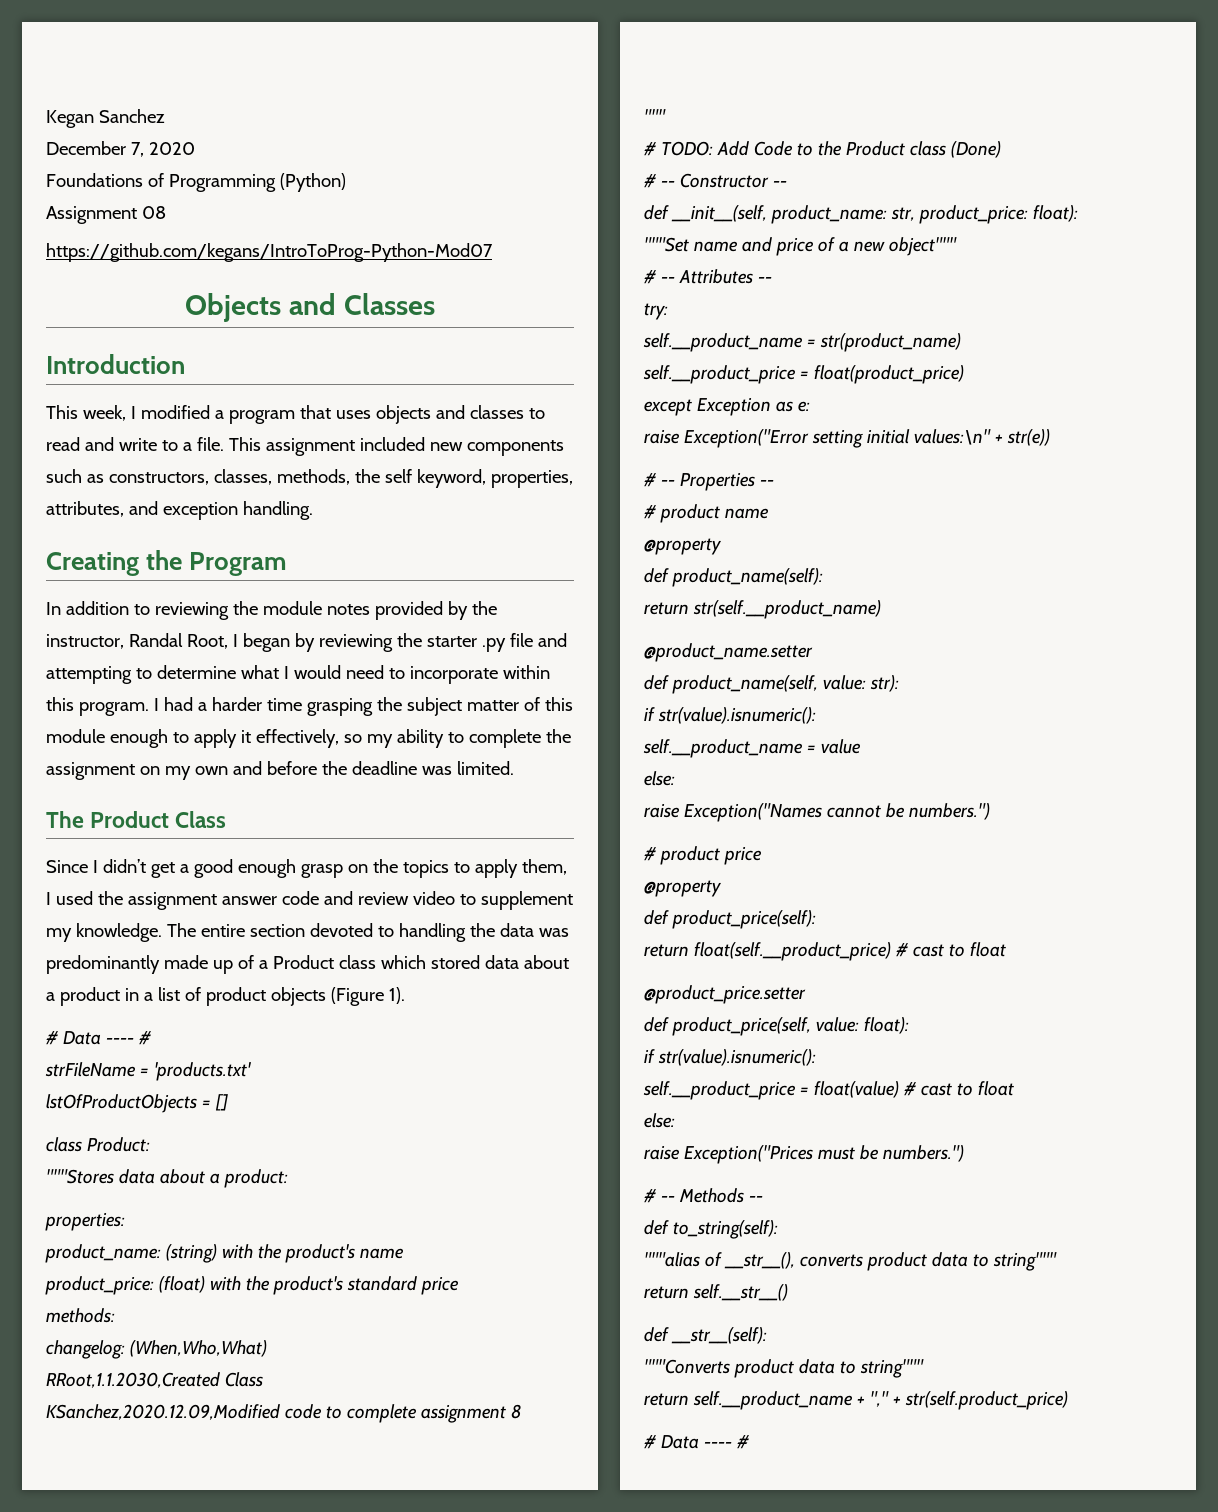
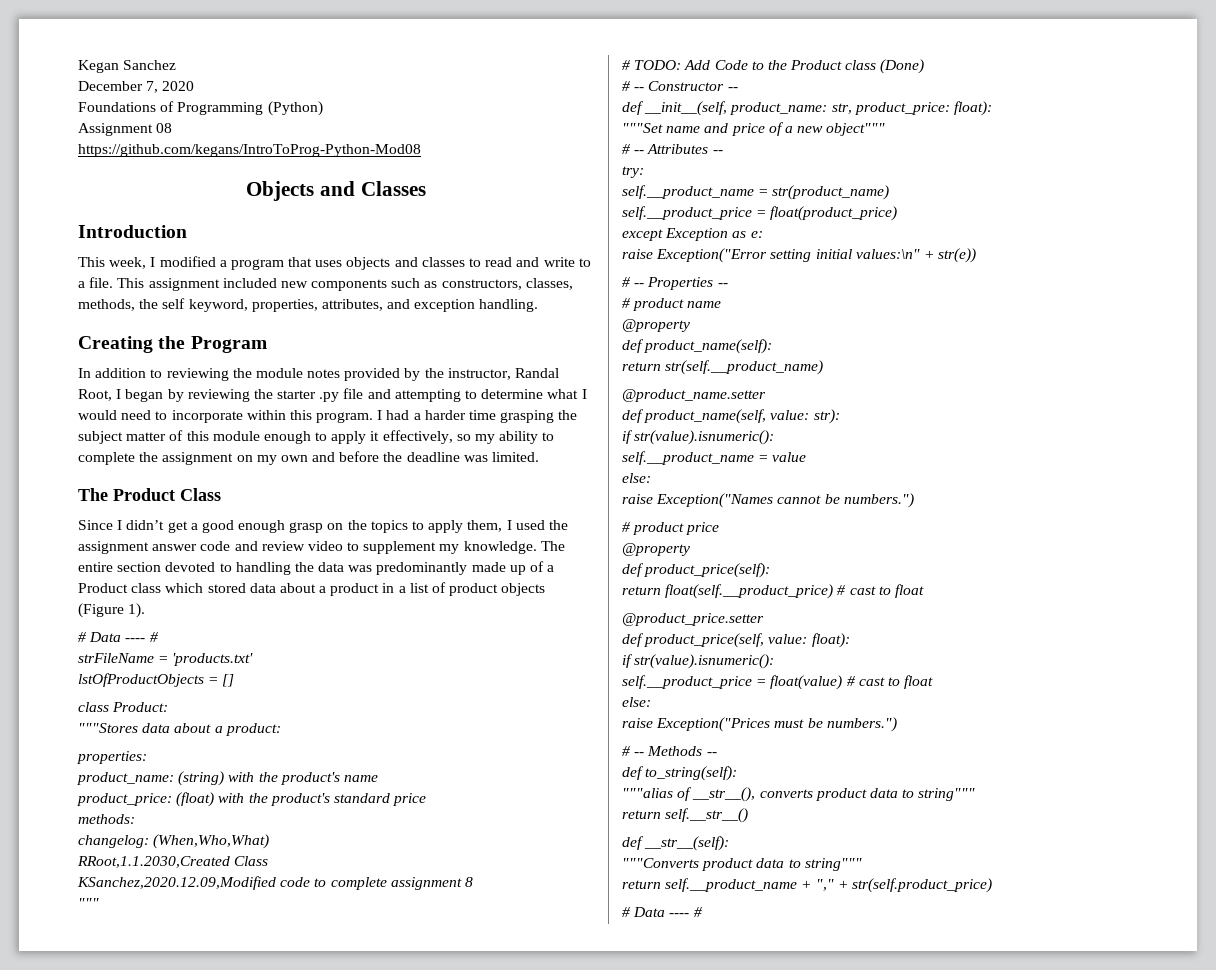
- https://github.com/kegans/IntroToProg-Python-Mod07
+ https://github.com/kegans/IntroToProg-Python-Mod08

